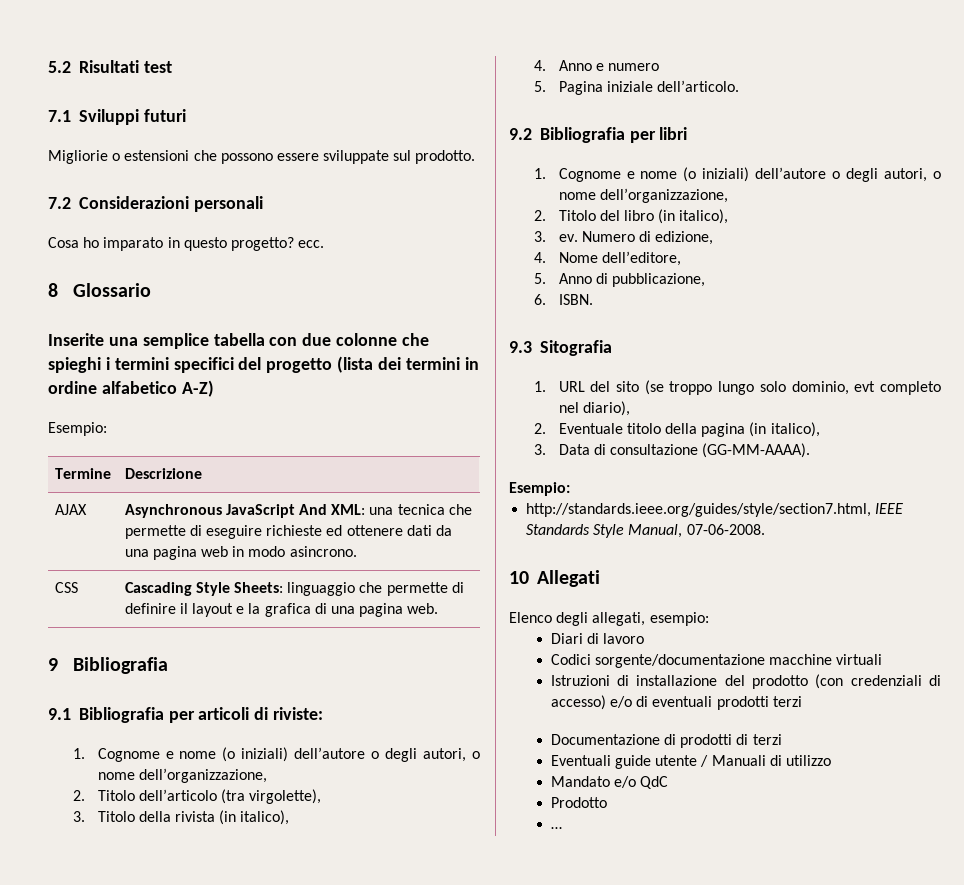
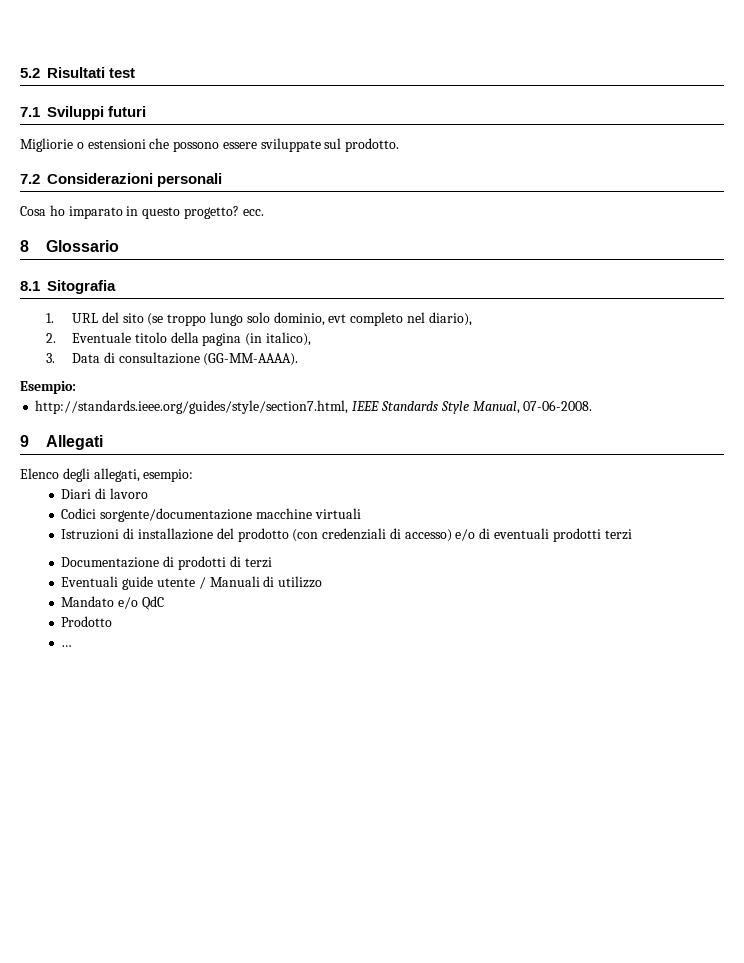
- Inserite una semplice tabella con due colonne che spieghi i termini specifici del progetto (lista dei termini in ordine alfabetico A-Z)
- Esempio:
- Termine | Descrizione
- AJAX | Asynchronous JavaScript And XML: una tecnica che permette di eseguire richieste ed ottenere dati da una pagina web in modo asincrono.
- CSS | Cascading Style Sheets: linguaggio che permette di definire il layout e la grafica di una pagina web.
- 9 Bibliografia
- 9.1 Bibliografia per articoli di riviste:
- 1. Cognome e nome (o iniziali) dell’autore o degli autori, o nome dell’organizzazione,
- 2. Titolo dell’articolo (tra virgolette),
- 3. Titolo della rivista (in italico),
- 4. Anno e numero
- 5. Pagina iniziale dell’articolo.
- 9.2 Bibliografia per libri
- 1. Cognome e nome (o iniziali) dell’autore o degli autori, o nome dell’organizzazione,
- 2. Titolo del libro (in italico),
- 3. ev. Numero di edizione,
- 4. Nome dell’editore,
- 5. Anno di pubblicazione,
- 6. ISBN.
- 9.3 Sitografia
+ 8.1 Sitografia
- 10 Allegati
+ 9 Allegati

